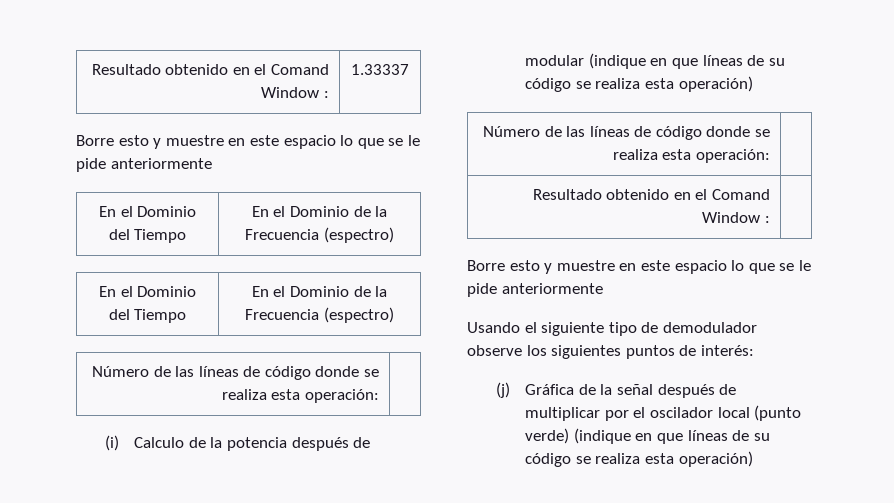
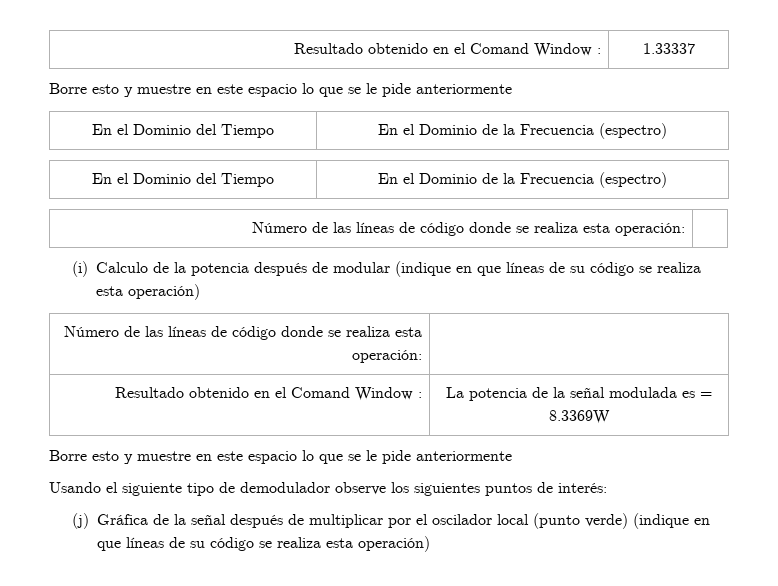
  (i) Calculo de la potencia después de modular (indique en que líneas de su código se realiza esta operación)
  Número de las líneas de código donde se realiza esta operación: |
- Resultado obtenido en el Comand Window : |
+ Resultado obtenido en el Comand Window : | La potencia de la señal modulada es = 8.3369W

